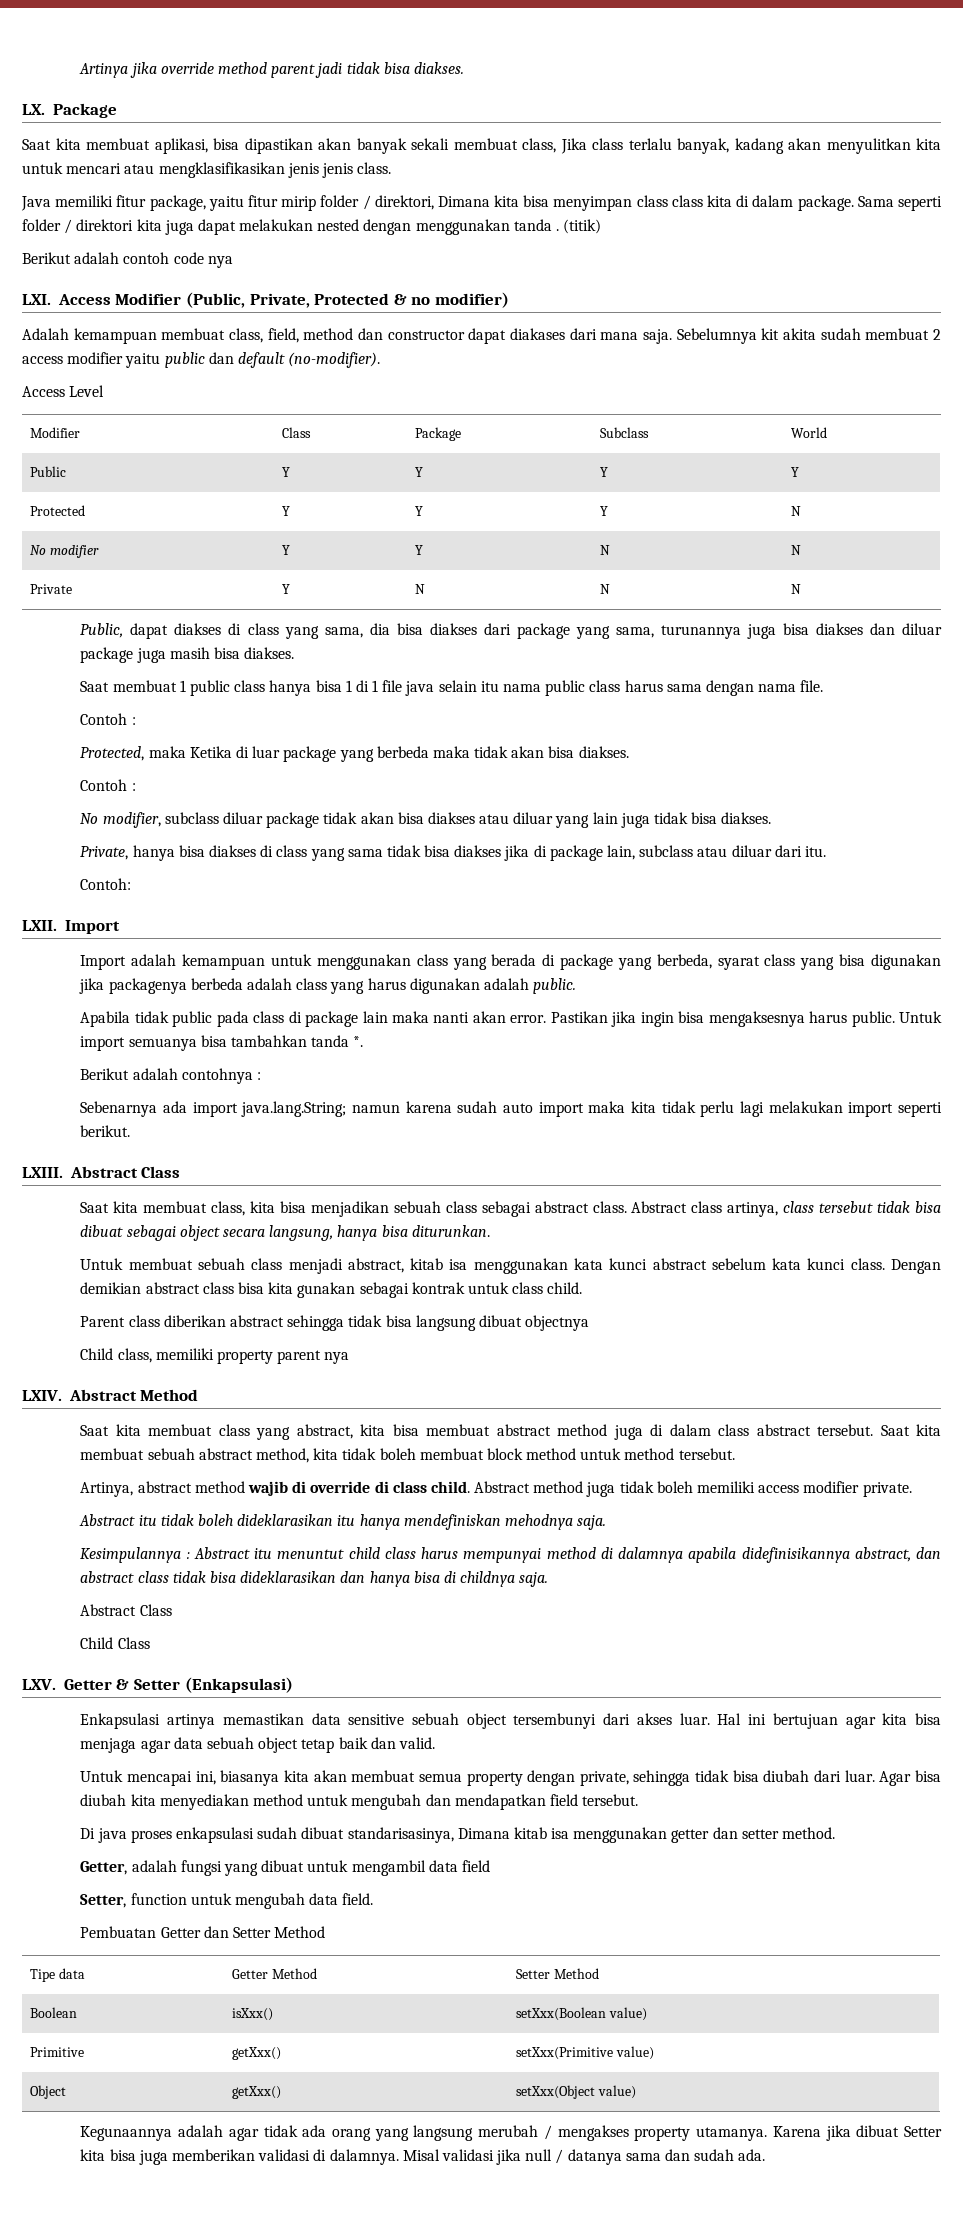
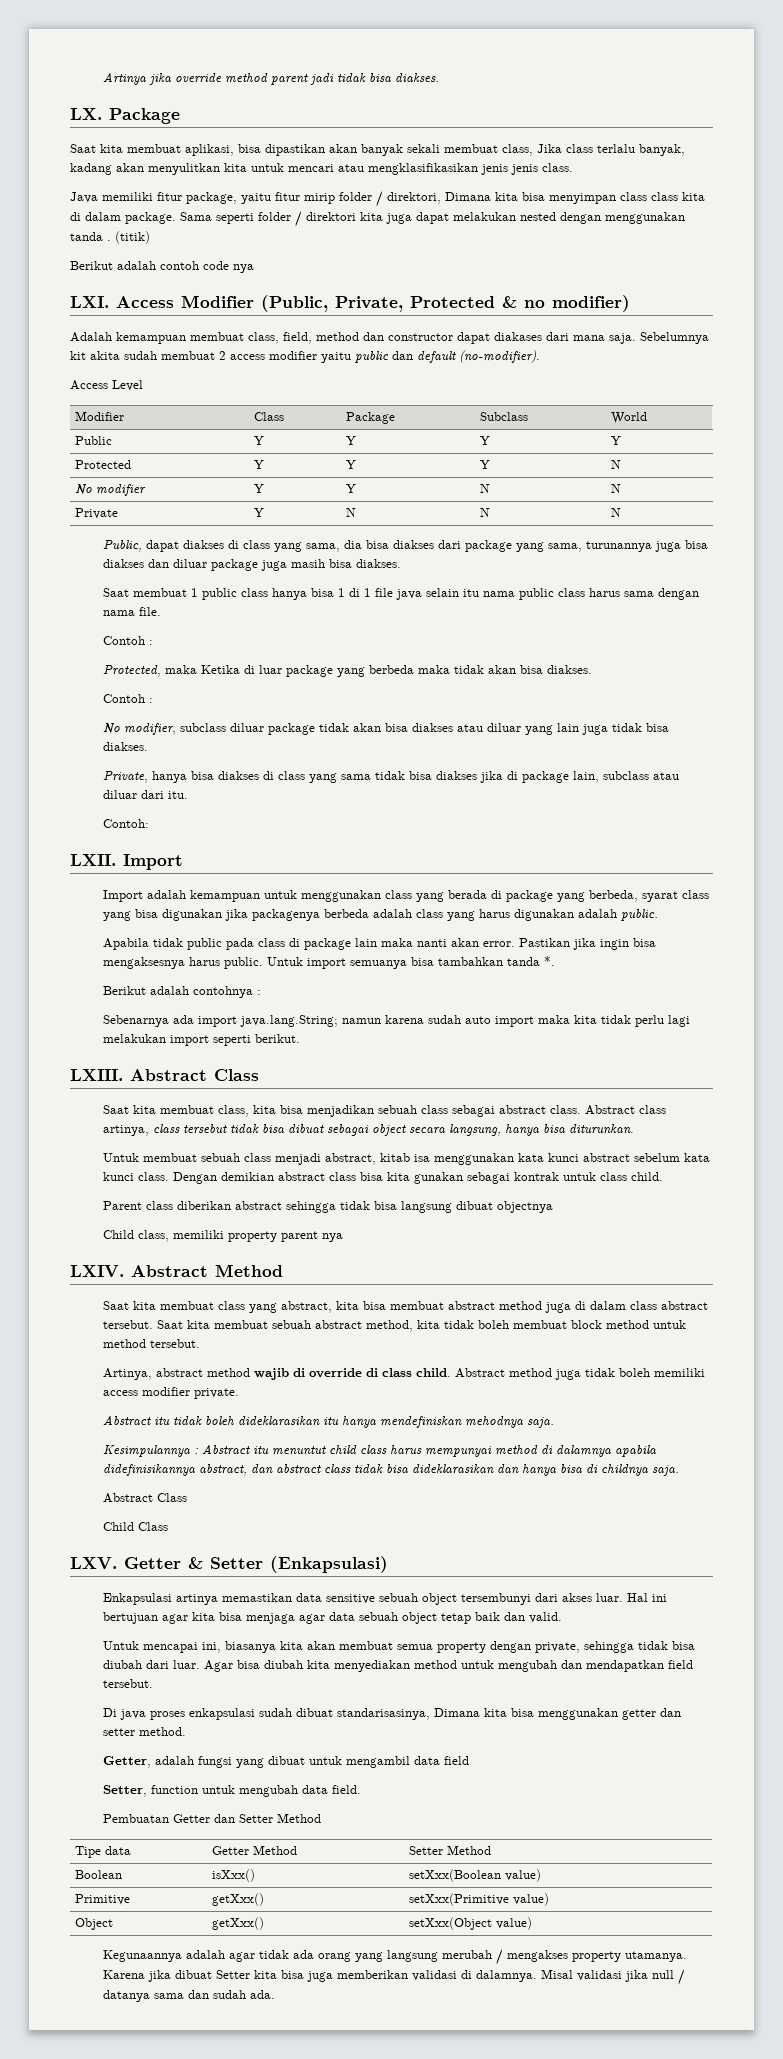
- Di java proses enkapsulasi sudah dibuat standarisasinya, Dimana kitab isa menggunakan getter dan setter method.
+ Di java proses enkapsulasi sudah dibuat standarisasinya, Dimana kita bisa menggunakan getter dan setter method.

